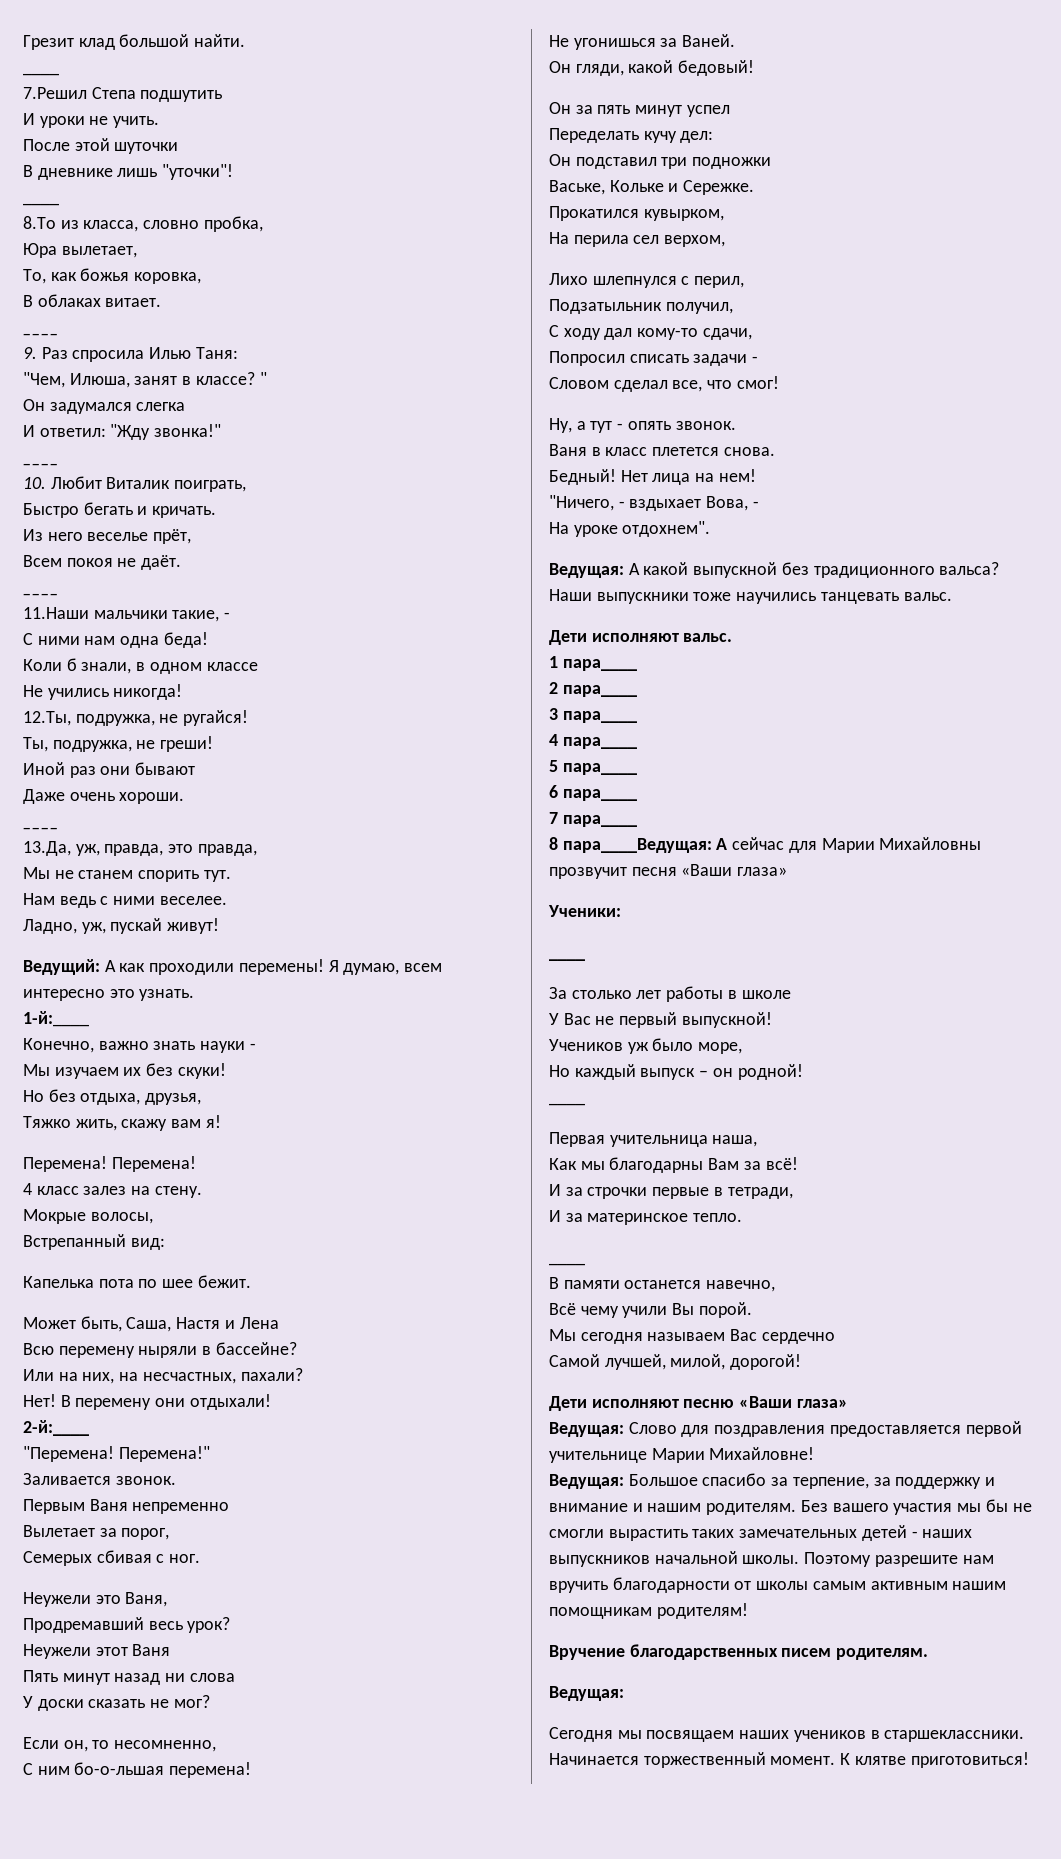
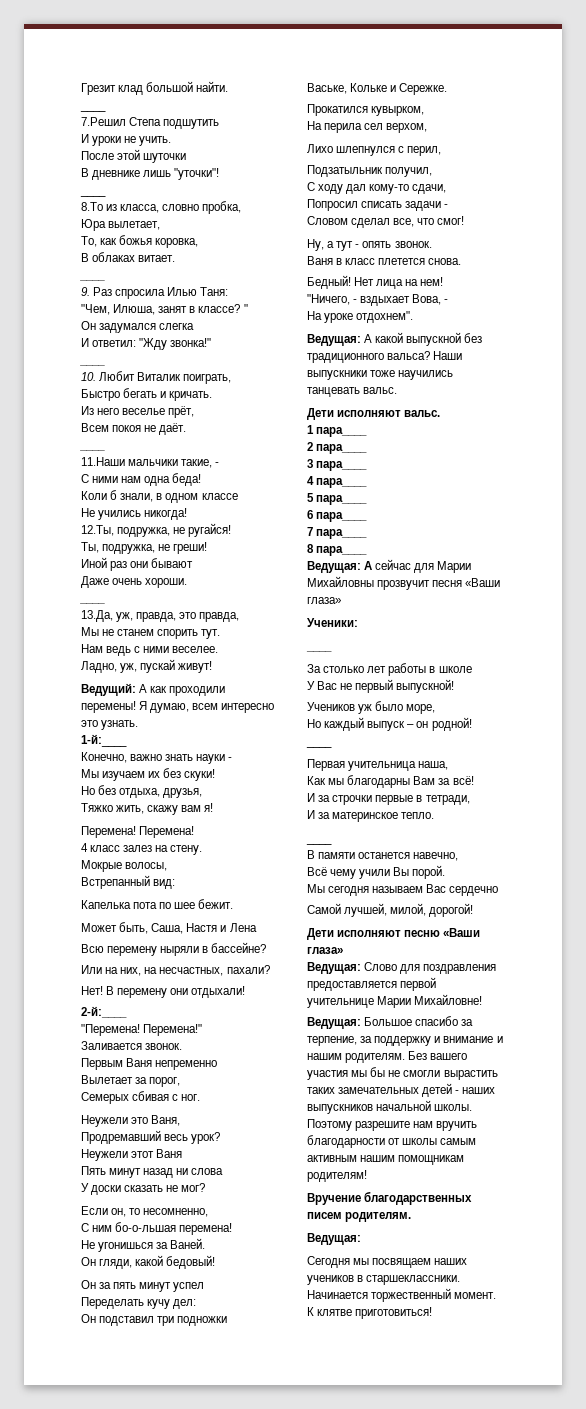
- 8 пара____Ведущая: А сейчас для Марии Михайловны прозвучит песня «Ваши глаза»
+ 8 пара____
+ Ведущая: А сейчас для Марии Михайловны прозвучит песня «Ваши глаза»

